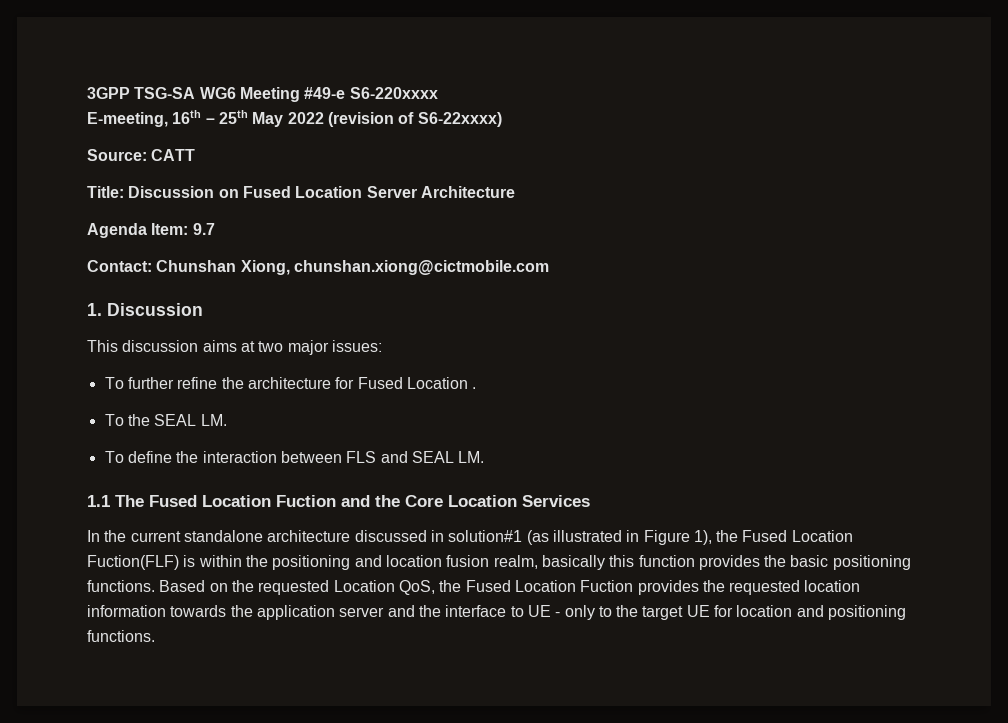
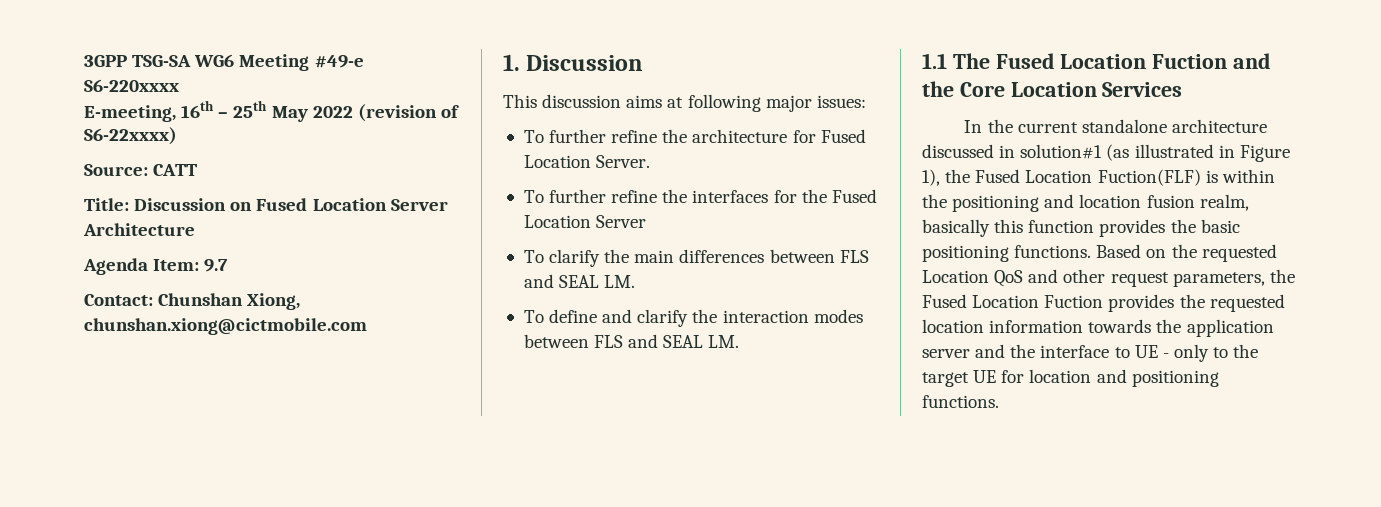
- This discussion aims at two major issues:
+ This discussion aims at following major issues:
- To further refine the architecture for Fused Location .
- To the SEAL LM.
+ To further refine the architecture for Fused Location Server.
+ To further refine the interfaces for the Fused Location Server
+ To clarify the main differences between FLS and SEAL LM.
- To define the interaction between FLS and SEAL LM.
+ To define and clarify the interaction modes between FLS and SEAL LM.
- Based on the requested Location QoS, the Fused Location Fuction provides the requested location information towards the application server and the interface to UE - only to the target UE for location and positioning functions.
+ Based on the requested Location QoS and other request parameters, the Fused Location Fuction provides the requested location information towards the application server and the interface to UE - only to the target UE for location and positioning functions.

